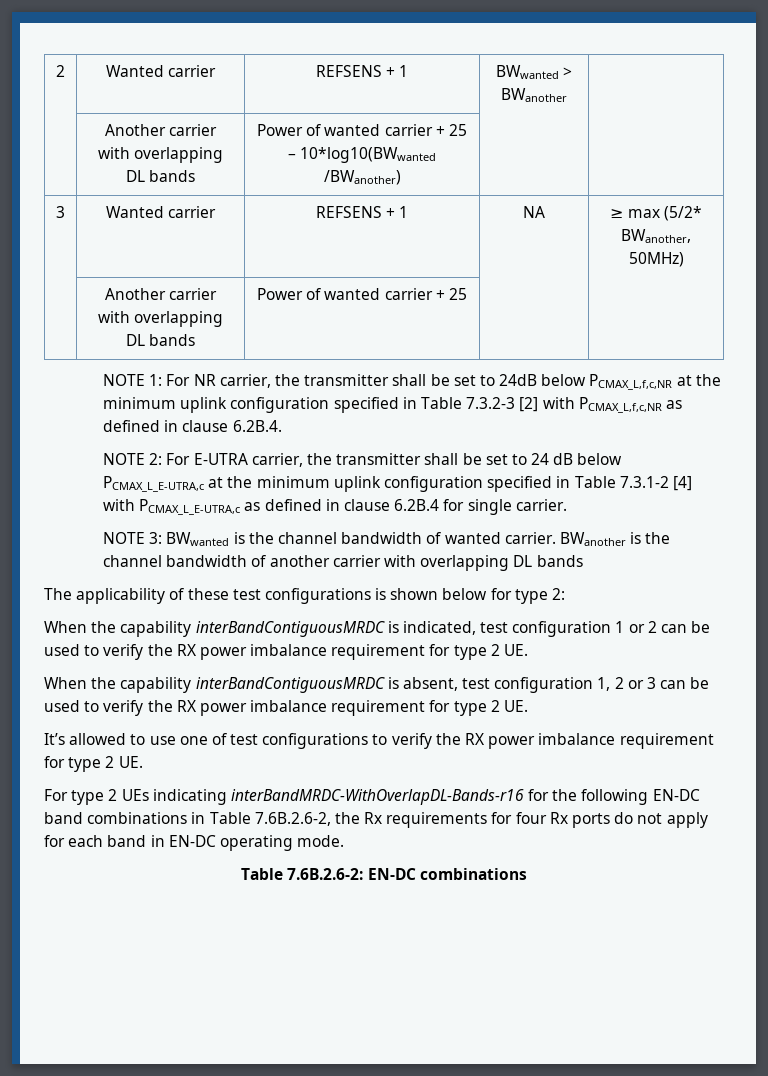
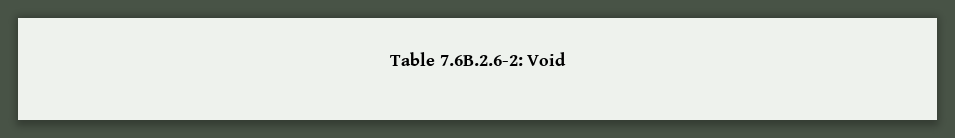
- 2 | Wanted carrier | REFSENS + 1 | BWwanted > BWanother |
- | Another carrier with overlapping DL bands | Power of wanted carrier + 25 – 10*log10(BWwanted /BWanother) | |
- 3 | Wanted carrier | REFSENS + 1 | NA | ≥ max (5/2* BWanother, 50MHz)
- | Another carrier with overlapping DL bands | Power of wanted carrier + 25 | |
- NOTE 1: For NR carrier, the transmitter shall be set to 24dB below PCMAX_L,f,c,NR at the minimum uplink configuration specified in Table 7.3.2-3 [2] with PCMAX_L,f,c,NR as defined in clause 6.2B.4.
- NOTE 2: For E-UTRA carrier, the transmitter shall be set to 24 dB below PCMAX_L_E-UTRA,c at the minimum uplink configuration specified in Table 7.3.1-2 [4] with PCMAX_L_E-UTRA,c as defined in clause 6.2B.4 for single carrier.
- NOTE 3: BWwanted is the channel bandwidth of wanted carrier. BWanother is the channel bandwidth of another carrier with overlapping DL bands
- The applicability of these test configurations is shown below for type 2:
- When the capability interBandContiguousMRDC is indicated, test configuration 1 or 2 can be used to verify the RX power imbalance requirement for type 2 UE.
- When the capability interBandContiguousMRDC is absent, test configuration 1, 2 or 3 can be used to verify the RX power imbalance requirement for type 2 UE.
- It’s allowed to use one of test configurations to verify the RX power imbalance requirement for type 2 UE.
- For type 2 UEs indicating interBandMRDC-WithOverlapDL-Bands-r16 for the following EN-DC band combinations in Table 7.6B.2.6-2, the Rx requirements for four Rx ports do not apply for each band in EN-DC operating mode.
- Table 7.6B.2.6-2: EN-DC combinations
+ Table 7.6B.2.6-2: Void

